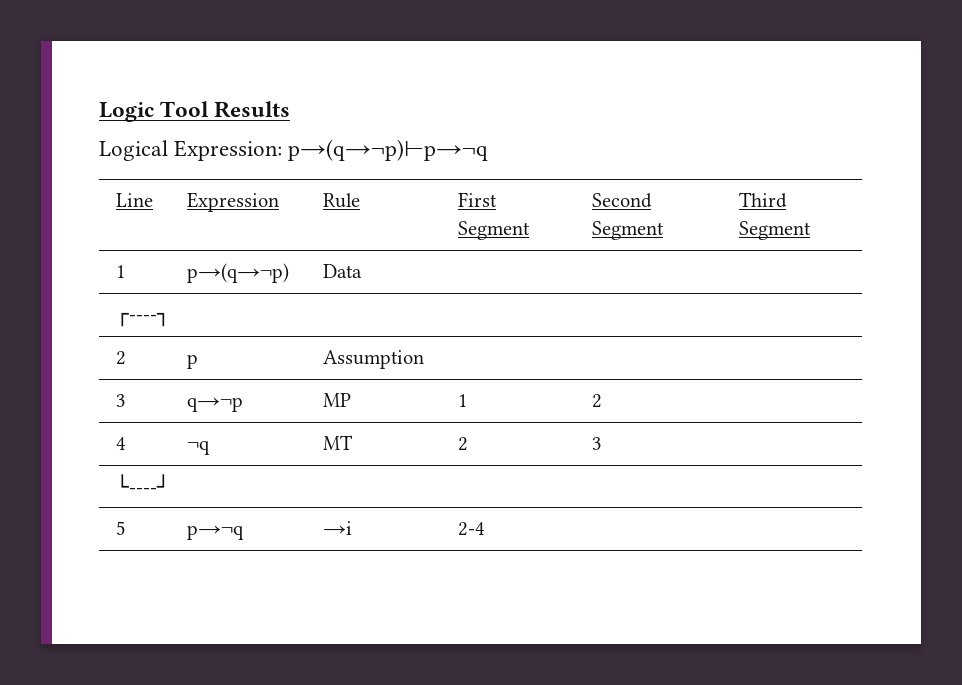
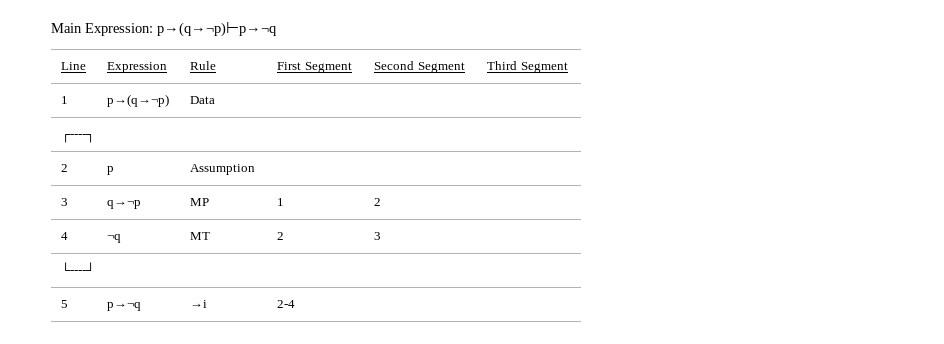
- Logic Tool Results
- Logical Expression: p→(q→¬p)⊢p→¬q
+ Main Expression: p→(q→¬p)⊢p→¬q

